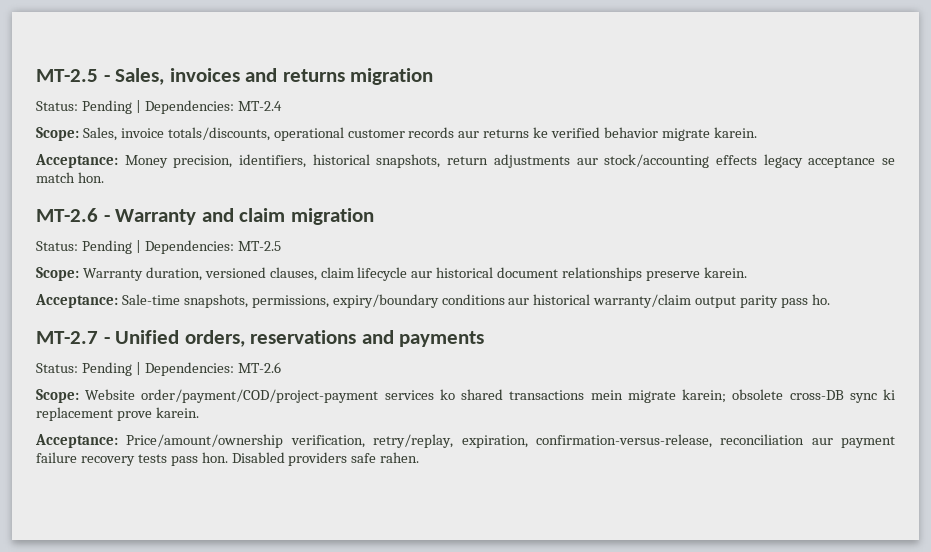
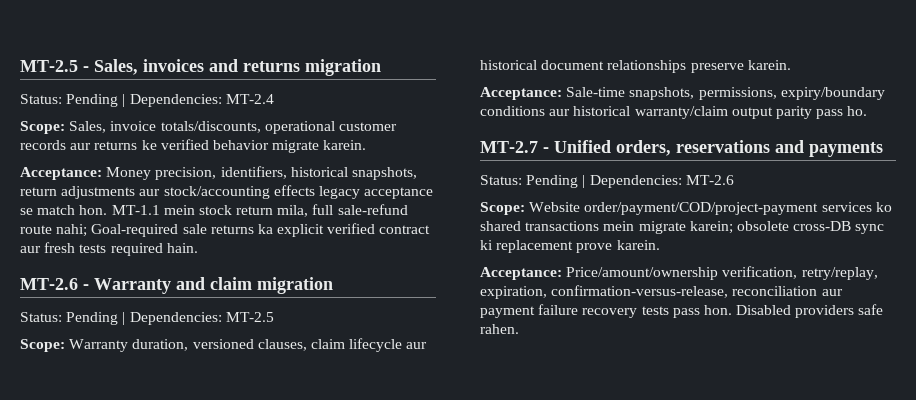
+ MT-1.1 mein stock return mila, full sale-refund route nahi; Goal-required sale returns ka explicit verified contract aur fresh tests required hain.

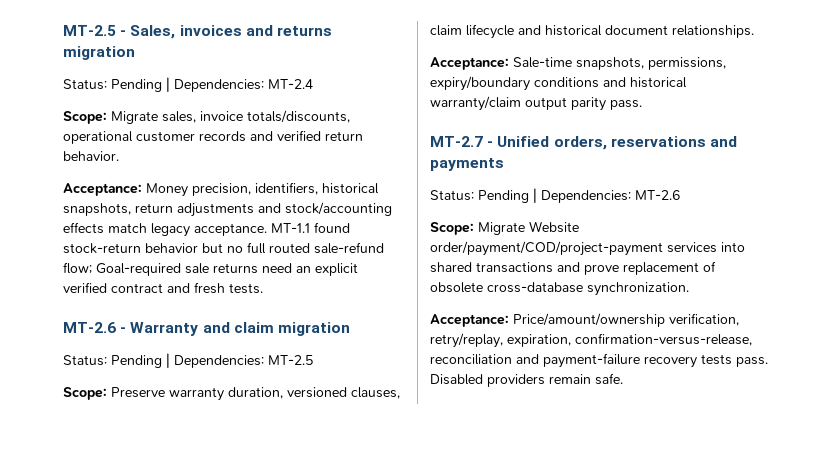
- Scope: Sales, invoice totals/discounts, operational customer records aur returns ke verified behavior migrate karein.
+ Scope: Migrate sales, invoice totals/discounts, operational customer records and verified return behavior.
- Acceptance: Money precision, identifiers, historical snapshots, return adjustments aur stock/accounting effects legacy acceptance se match hon. MT-1.1 mein stock return mila, full sale-refund route nahi; Goal-required sale returns ka explicit verified contract aur fresh tests required hain.
+ Acceptance: Money precision, identifiers, historical snapshots, return adjustments and stock/accounting effects match legacy acceptance. MT-1.1 found stock-return behavior but no full routed sale-refund flow; Goal-required sale returns need an explicit verified contract and fresh tests.
- Scope: Warranty duration, versioned clauses, claim lifecycle aur historical document relationships preserve karein.
+ Scope: Preserve warranty duration, versioned clauses, claim lifecycle and historical document relationships.
- Acceptance: Sale-time snapshots, permissions, expiry/boundary conditions aur historical warranty/claim output parity pass ho.
+ Acceptance: Sale-time snapshots, permissions, expiry/boundary conditions and historical warranty/claim output parity pass.
- Scope: Website order/payment/COD/project-payment services ko shared transactions mein migrate karein; obsolete cross-DB sync ki replacement prove karein.
+ Scope: Migrate Website order/payment/COD/project-payment services into shared transactions and prove replacement of obsolete cross-database synchronization.
- Acceptance: Price/amount/ownership verification, retry/replay, expiration, confirmation-versus-release, reconciliation aur payment failure recovery tests pass hon. Disabled providers safe rahen.
+ Acceptance: Price/amount/ownership verification, retry/replay, expiration, confirmation-versus-release, reconciliation and payment-failure recovery tests pass. Disabled providers remain safe.

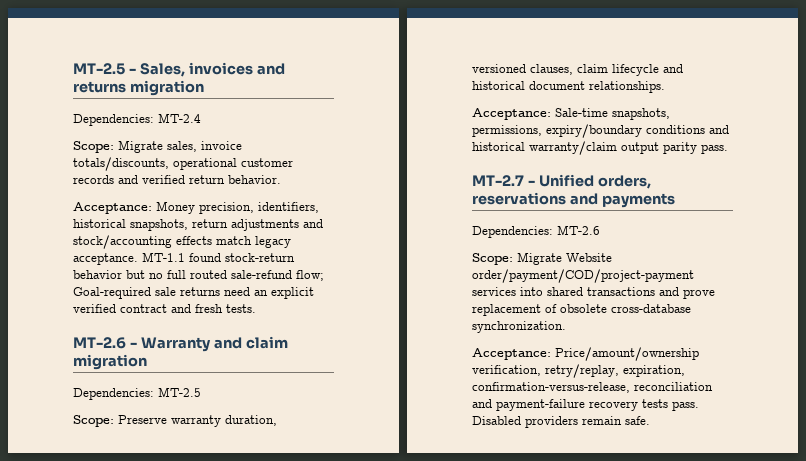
- Status: Pending | Dependencies: MT-2.4
+ Dependencies: MT-2.4
- Status: Pending | Dependencies: MT-2.5
+ Dependencies: MT-2.5
- Status: Pending | Dependencies: MT-2.6
+ Dependencies: MT-2.6

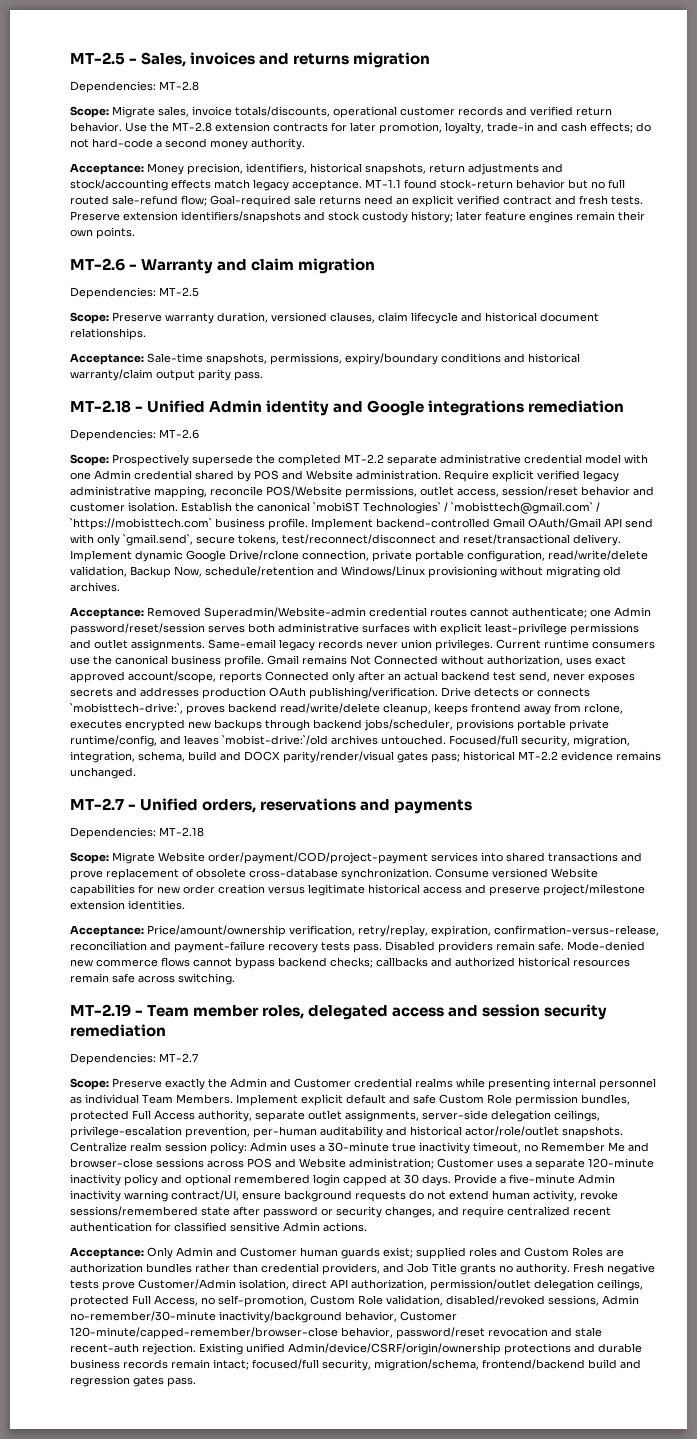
- Dependencies: MT-2.4
+ Dependencies: MT-2.8
+ Use the MT-2.8 extension contracts for later promotion, loyalty, trade-in and cash effects; do not hard-code a second money authority.
+ Preserve extension identifiers/snapshots and stock custody history; later feature engines remain their own points.
+ MT-2.18 - Unified Admin identity and Google integrations remediation
+ Dependencies: MT-2.6
+ Scope: Prospectively supersede the completed MT-2.2 separate administrative credential model with one Admin credential shared by POS and Website administration. Require explicit verified legacy administrative mapping, reconcile POS/Website permissions, outlet access, session/reset behavior and customer isolation. Establish the canonical `mobiST Technologies` / `mobisttech@gmail.com` / `https://mobisttech.com` business profile. Implement backend-controlled Gmail OAuth/Gmail API send with only `gmail.send`, secure tokens, test/reconnect/disconnect and reset/transactional delivery. Implement dynamic Google Drive/rclone connection, private portable configuration, read/write/delete validation, Backup Now, schedule/retention and Windows/Linux provisioning without migrating old archives.
+ Acceptance: Removed Superadmin/Website-admin credential routes cannot authenticate; one Admin password/reset/session serves both administrative surfaces with explicit least-privilege permissions and outlet assignments. Same-email legacy records never union privileges. Current runtime consumers use the canonical business profile. Gmail remains Not Connected without authorization, uses exact approved account/scope, reports Connected only after an actual backend test send, never exposes secrets and addresses production OAuth publishing/verification. Drive detects or connects `mobisttech-drive:`, proves backend read/write/delete cleanup, keeps frontend away from rclone, executes encrypted new backups through backend jobs/scheduler, provisions portable private runtime/config, and leaves `mobist-drive:`/old archives untouched. Focused/full security, migration, integration, schema, build and DOCX parity/render/visual gates pass; historical MT-2.2 evidence remains unchanged.
- Dependencies: MT-2.6
+ Dependencies: MT-2.18
+ Consume versioned Website capabilities for new order creation versus legitimate historical access and preserve project/milestone extension identities.
+ Mode-denied new commerce flows cannot bypass backend checks; callbacks and authorized historical resources remain safe across switching.
+ MT-2.19 - Team member roles, delegated access and session security remediation
+ Dependencies: MT-2.7
+ Scope: Preserve exactly the Admin and Customer credential realms while presenting internal personnel as individual Team Members. Implement explicit default and safe Custom Role permission bundles, protected Full Access authority, separate outlet assignments, server-side delegation ceilings, privilege-escalation prevention, per-human auditability and historical actor/role/outlet snapshots. Centralize realm session policy: Admin uses a 30-minute true inactivity timeout, no Remember Me and browser-close sessions across POS and Website administration; Customer uses a separate 120-minute inactivity policy and optional remembered login capped at 30 days. Provide a five-minute Admin inactivity warning contract/UI, ensure background requests do not extend human activity, revoke sessions/remembered state after password or security changes, and require centralized recent authentication for classified sensitive Admin actions.
+ Acceptance: Only Admin and Customer human guards exist; supplied roles and Custom Roles are authorization bundles rather than credential providers, and Job Title grants no authority. Fresh negative tests prove Customer/Admin isolation, direct API authorization, permission/outlet delegation ceilings, protected Full Access, no self-promotion, Custom Role validation, disabled/revoked sessions, Admin no-remember/30-minute inactivity/background behavior, Customer 120-minute/capped-remember/browser-close behavior, password/reset revocation and stale recent-auth rejection. Existing unified Admin/device/CSRF/origin/ownership protections and durable business records remain intact; focused/full security, migration/schema, frontend/backend build and regression gates pass.

